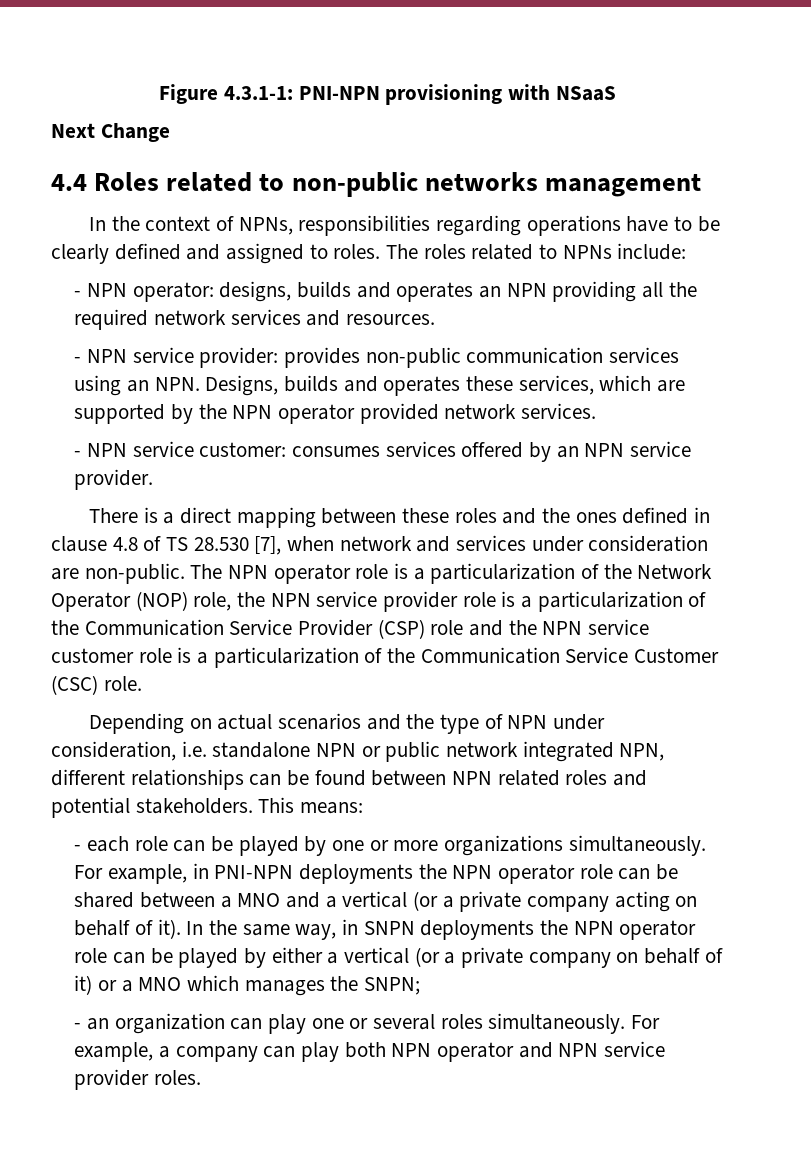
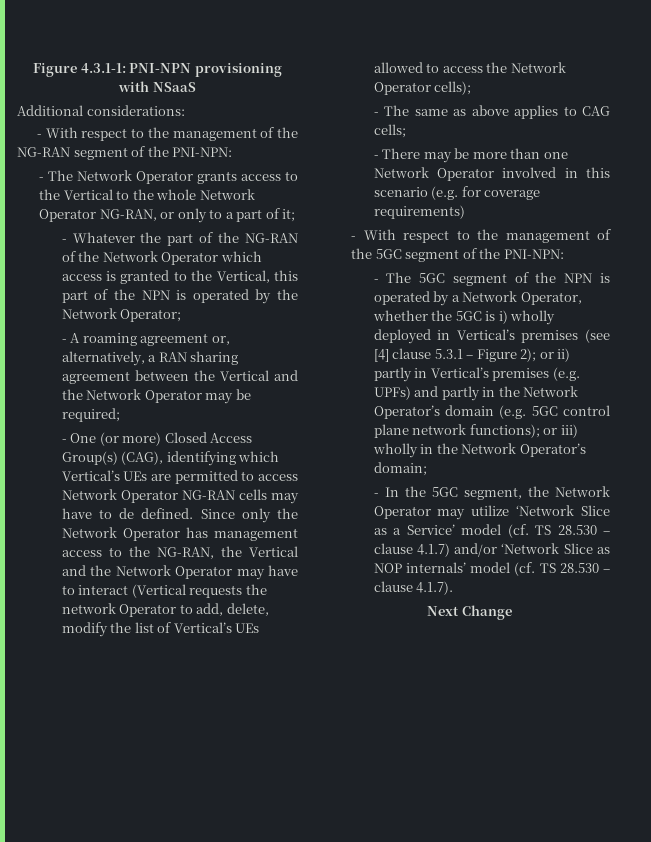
+ Additional considerations:
+ - With respect to the management of the NG-RAN segment of the PNI-NPN:
+ - The Network Operator grants access to the Vertical to the whole Network Operator NG-RAN, or only to a part of it;
+ - Whatever the part of the NG-RAN of the Network Operator which access is granted to the Vertical, this part of the NPN is operated by the Network Operator;
+ - A roaming agreement or, alternatively, a RAN sharing agreement between the Vertical and the Network Operator may be required;
+ - One (or more) Closed Access Group(s) (CAG), identifying which Vertical’s UEs are permitted to access Network Operator NG-RAN cells may have to de defined. Since only the Network Operator has management access to the NG-RAN, the Vertical and the Network Operator may have to interact (Vertical requests the network Operator to add, delete, modify the list of Vertical’s UEs allowed to access the Network Operator cells);
+ - The same as above applies to CAG cells;
+ - There may be more than one Network Operator involved in this scenario (e.g. for coverage requirements)
+ - With respect to the management of the 5GC segment of the PNI-NPN:
+ - The 5GC segment of the NPN is operated by a Network Operator, whether the 5GC is i) wholly deployed in Vertical’s premises (see [4] clause 5.3.1 – Figure 2); or ii) partly in Vertical’s premises (e.g. UPFs) and partly in the Network Operator’s domain (e.g. 5GC control plane network functions); or iii) wholly in the Network Operator’s domain;
+ - In the 5GC segment, the Network Operator may utilize ‘Network Slice as a Service’ model (cf. TS 28.530 – clause 4.1.7) and/or ‘Network Slice as NOP internals’ model (cf. TS 28.530 – clause 4.1.7).
  Next Change
- 4.4 Roles related to non-public networks management
- In the context of NPNs, responsibilities regarding operations have to be clearly defined and assigned to roles. The roles related to NPNs include:
- - NPN operator: designs, builds and operates an NPN providing all the required network services and resources.
- - NPN service provider: provides non-public communication services using an NPN. Designs, builds and operates these services, which are supported by the NPN operator provided network services.
- - NPN service customer: consumes services offered by an NPN service provider.
- There is a direct mapping between these roles and the ones defined in clause 4.8 of TS 28.530 [7], when network and services under consideration are non-public. The NPN operator role is a particularization of the Network Operator (NOP) role, the NPN service provider role is a particularization of the Communication Service Provider (CSP) role and the NPN service customer role is a particularization of the Communication Service Customer (CSC) role.
- Depending on actual scenarios and the type of NPN under consideration, i.e. standalone NPN or public network integrated NPN, different relationships can be found between NPN related roles and potential stakeholders. This means:
- - each role can be played by one or more organizations simultaneously. For example, in PNI-NPN deployments the NPN operator role can be shared between a MNO and a vertical (or a private company acting on behalf of it). In the same way, in SNPN deployments the NPN operator role can be played by either a vertical (or a private company on behalf of it) or a MNO which manages the SNPN;
- - an organization can play one or several roles simultaneously. For example, a company can play both NPN operator and NPN service provider roles.

